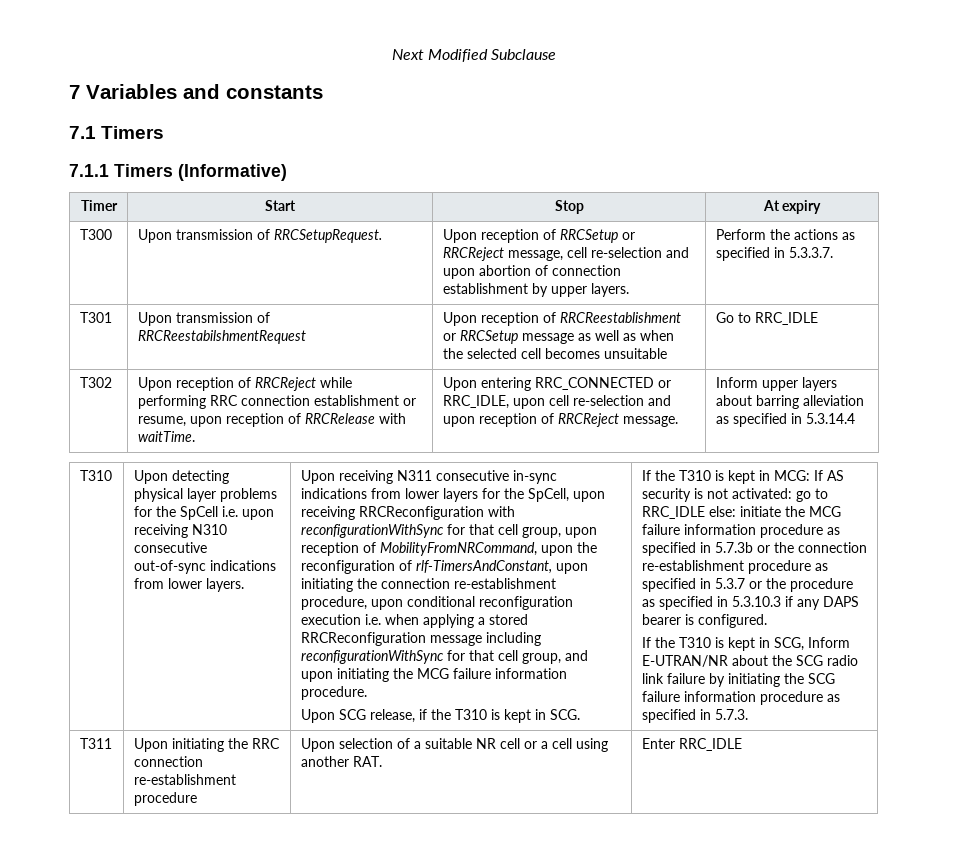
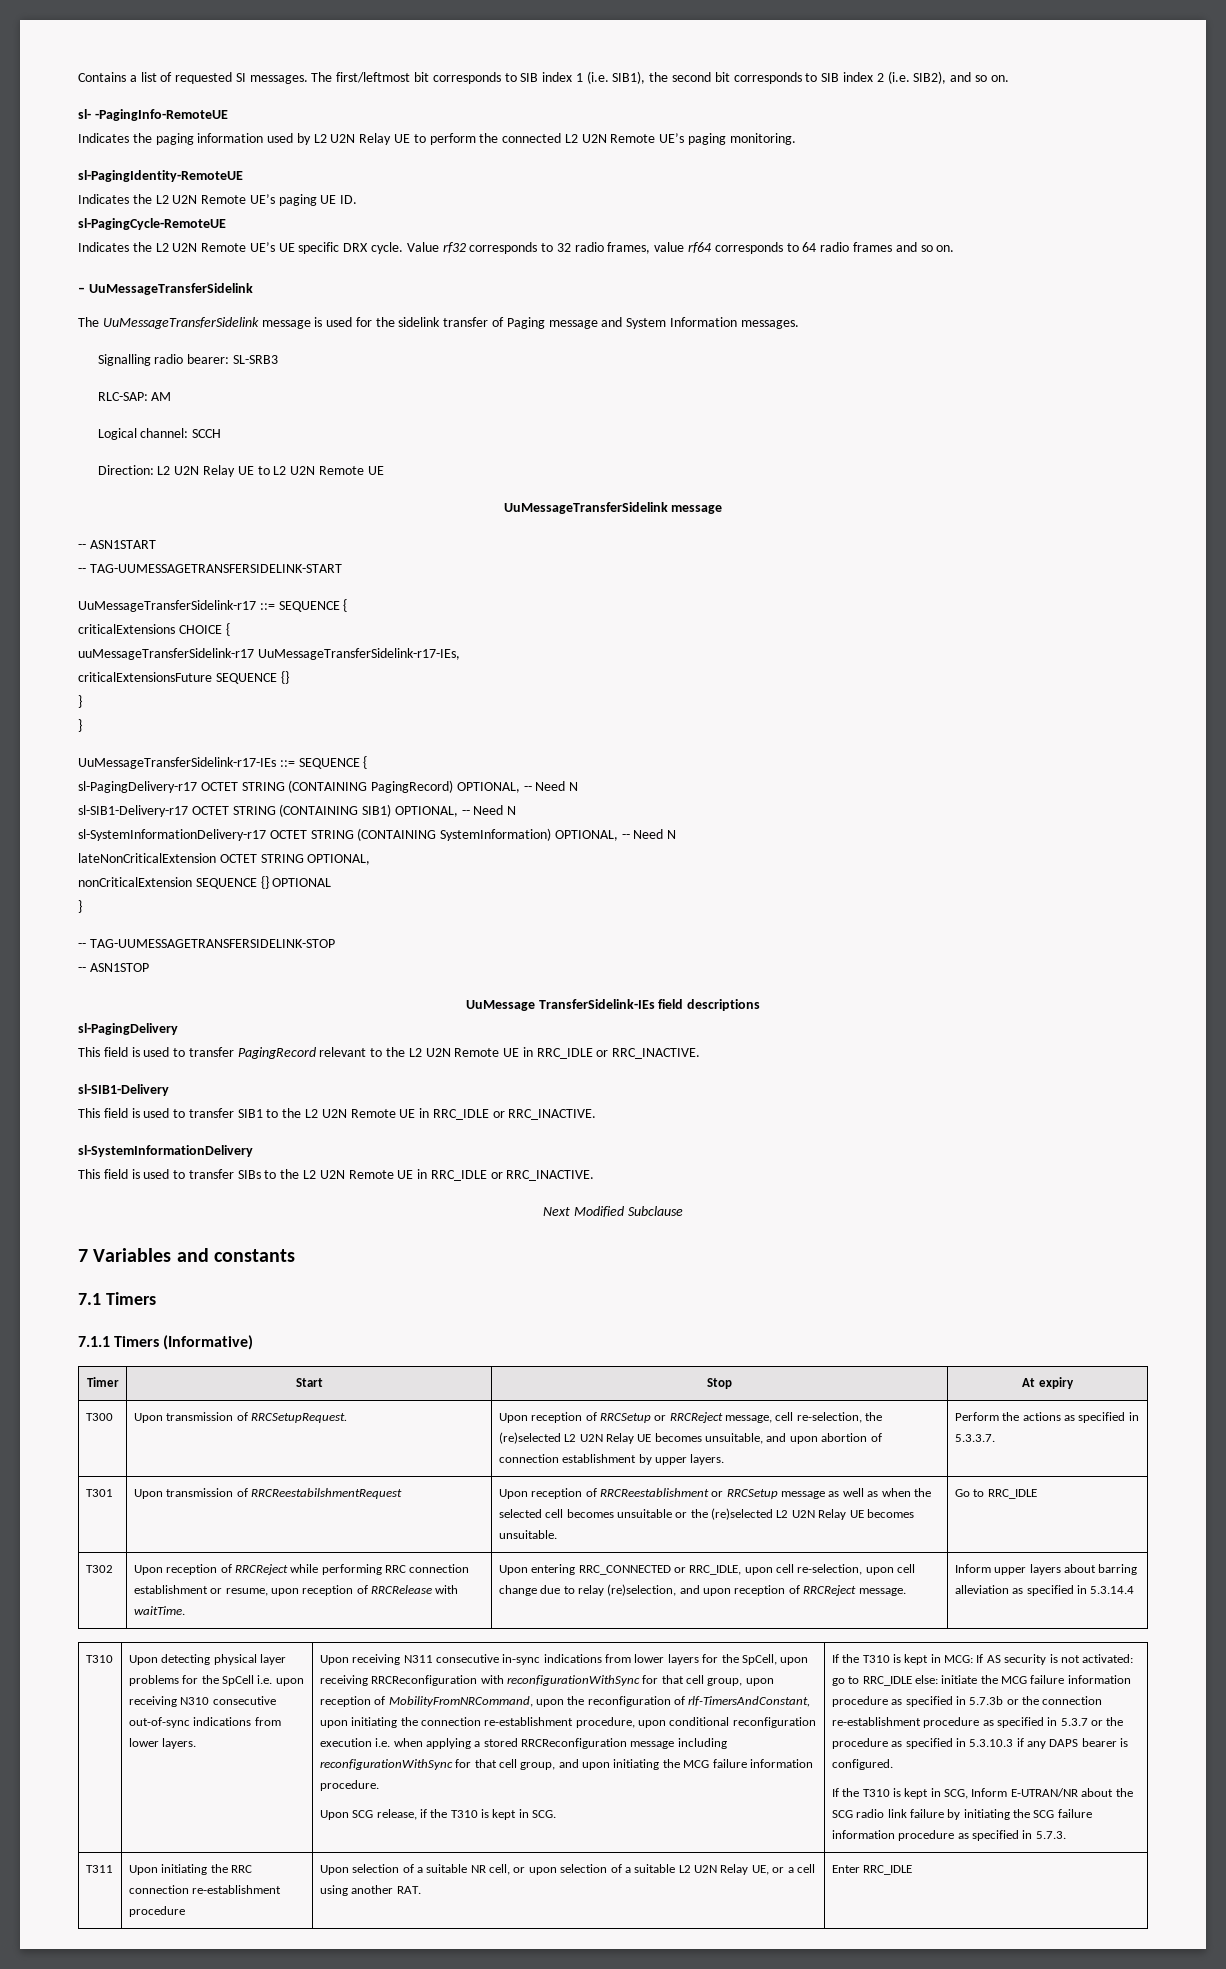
+ Contains a list of requested SI messages. The first/leftmost bit corresponds to SIB index 1 (i.e. SIB1), the second bit corresponds to SIB index 2 (i.e. SIB2), and so on.
+ sl- -PagingInfo-RemoteUE
+ Indicates the paging information used by L2 U2N Relay UE to perform the connected L2 U2N Remote UE’s paging monitoring.
+ sl-PagingIdentity-RemoteUE
+ Indicates the L2 U2N Remote UE’s paging UE ID.
+ sl-PagingCycle-RemoteUE
+ Indicates the L2 U2N Remote UE’s UE specific DRX cycle. Value rf32 corresponds to 32 radio frames, value rf64 corresponds to 64 radio frames and so on.
+ – UuMessageTransferSidelink
+ The UuMessageTransferSidelink message is used for the sidelink transfer of Paging message and System Information messages.
+ Signalling radio bearer: SL-SRB3
+ RLC-SAP: AM
+ Logical channel: SCCH
+ Direction: L2 U2N Relay UE to L2 U2N Remote UE
+ UuMessageTransferSidelink message
+ -- ASN1START
+ -- TAG-UUMESSAGETRANSFERSIDELINK-START
+ UuMessageTransferSidelink-r17 ::= SEQUENCE {
+ criticalExtensions CHOICE {
+ uuMessageTransferSidelink-r17 UuMessageTransferSidelink-r17-IEs,
+ criticalExtensionsFuture SEQUENCE {}
+ }
+ }
+ UuMessageTransferSidelink-r17-IEs ::= SEQUENCE {
+ sl-PagingDelivery-r17 OCTET STRING (CONTAINING PagingRecord) OPTIONAL, -- Need N
+ sl-SIB1-Delivery-r17 OCTET STRING (CONTAINING SIB1) OPTIONAL, -- Need N
+ sl-SystemInformationDelivery-r17 OCTET STRING (CONTAINING SystemInformation) OPTIONAL, -- Need N
+ lateNonCriticalExtension OCTET STRING OPTIONAL,
+ nonCriticalExtension SEQUENCE {} OPTIONAL
+ }
+ -- TAG-UUMESSAGETRANSFERSIDELINK-STOP
+ -- ASN1STOP
+ UuMessage TransferSidelink-IEs field descriptions
+ sl-PagingDelivery
+ This field is used to transfer PagingRecord relevant to the L2 U2N Remote UE in RRC_IDLE or RRC_INACTIVE.
+ sl-SIB1-Delivery
+ This field is used to transfer SIB1 to the L2 U2N Remote UE in RRC_IDLE or RRC_INACTIVE.
+ sl-SystemInformationDelivery
+ This field is used to transfer SIBs to the L2 U2N Remote UE in RRC_IDLE or RRC_INACTIVE.
- T300 | Upon transmission of RRCSetupRequest. | Upon reception of RRCSetup or RRCReject message, cell re-selection and upon abortion of connection establishment by upper layers. | Perform the actions as specified in 5.3.3.7.
+ T300 | Upon transmission of RRCSetupRequest. | Upon reception of RRCSetup or RRCReject message, cell re-selection, the (re)selected L2 U2N Relay UE becomes unsuitable, and upon abortion of connection establishment by upper layers. | Perform the actions as specified in 5.3.3.7.
- T301 | Upon transmission of RRCReestabilshmentRequest | Upon reception of RRCReestablishment or RRCSetup message as well as when the selected cell becomes unsuitable | Go to RRC_IDLE
+ T301 | Upon transmission of RRCReestabilshmentRequest | Upon reception of RRCReestablishment or RRCSetup message as well as when the selected cell becomes unsuitable or the (re)selected L2 U2N Relay UE becomes unsuitable. | Go to RRC_IDLE
- Upon entering RRC_CONNECTED or RRC_IDLE, upon cell re-selection and upon reception of RRCReject message.
+ Upon entering RRC_CONNECTED or RRC_IDLE, upon cell re-selection, upon cell change due to relay (re)selection, and upon reception of RRCReject message.
- T311 | Upon initiating the RRC connection re-establishment procedure | Upon selection of a suitable NR cell or a cell using another RAT. | Enter RRC_IDLE
+ T311 | Upon initiating the RRC connection re-establishment procedure | Upon selection of a suitable NR cell, or upon selection of a suitable L2 U2N Relay UE, or a cell using another RAT. | Enter RRC_IDLE

